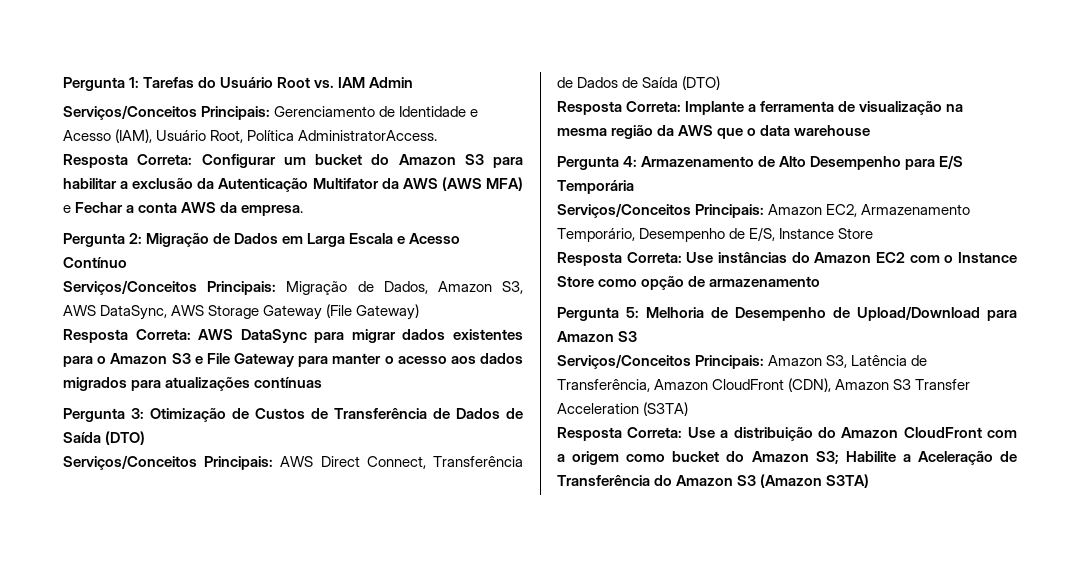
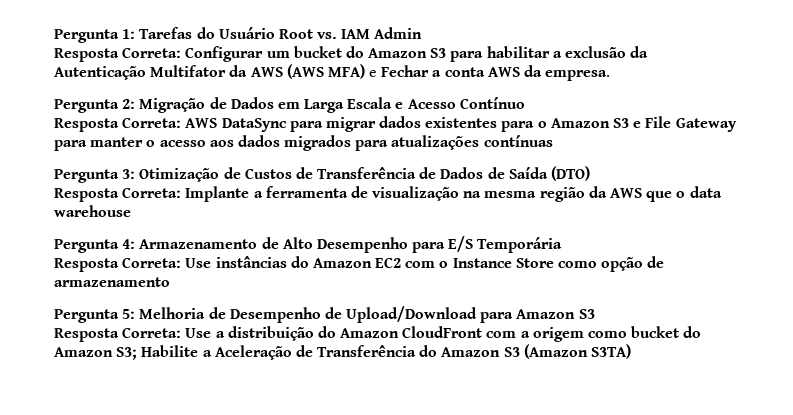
- Serviços/Conceitos Principais: Gerenciamento de Identidade e Acesso (IAM), Usuário Root, Política AdministratorAccess.
- Serviços/Conceitos Principais: Migração de Dados, Amazon S3, AWS DataSync, AWS Storage Gateway (File Gateway)
- Serviços/Conceitos Principais: AWS Direct Connect, Transferência de Dados de Saída (DTO)
- Serviços/Conceitos Principais: Amazon EC2, Armazenamento Temporário, Desempenho de E/S, Instance Store
- Serviços/Conceitos Principais: Amazon S3, Latência de Transferência, Amazon CloudFront (CDN), Amazon S3 Transfer Acceleration (S3TA)

